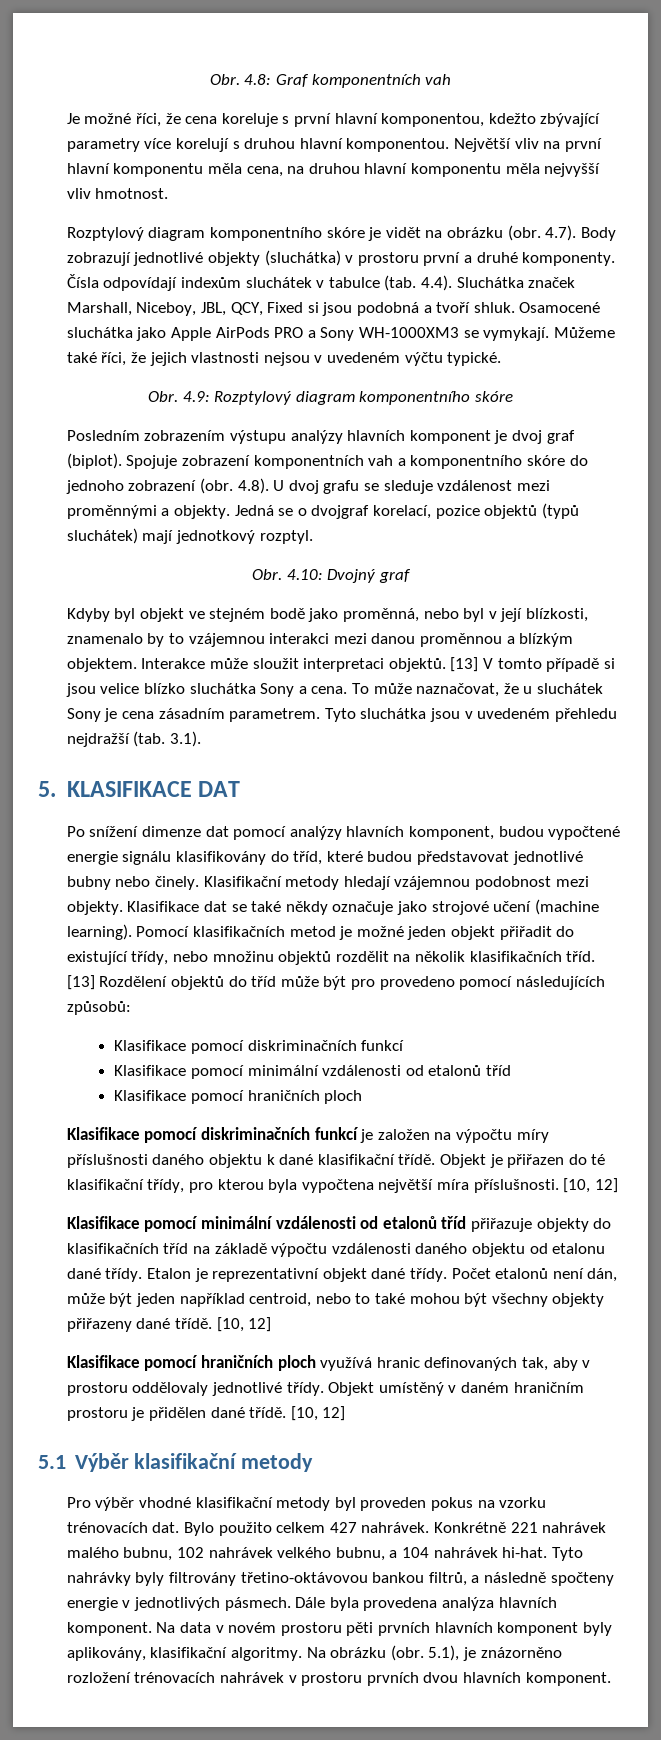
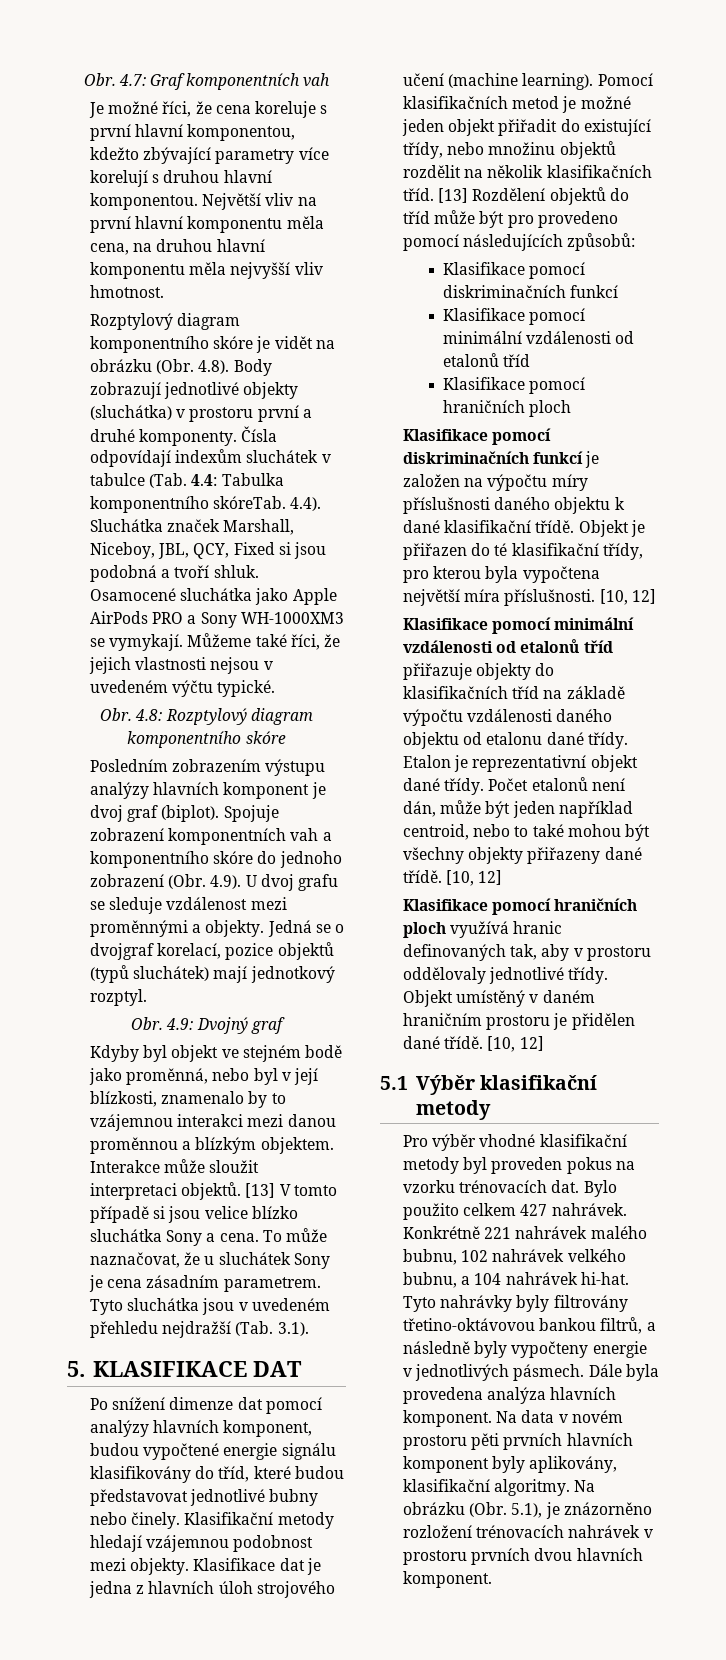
- Obr. 4.8: Graf komponentních vah
+ Obr. 4.7: Graf komponentních vah
- Rozptylový diagram komponentního skóre je vidět na obrázku (obr. 4.7). Body zobrazují jednotlivé objekty (sluchátka) v prostoru první a druhé komponenty.
+ Rozptylový diagram komponentního skóre je vidět na obrázku (Obr. 4.8). Body zobrazují jednotlivé objekty (sluchátka) v prostoru první a druhé komponenty.
- Čísla odpovídají indexům sluchátek v tabulce (tab. 4.4). Sluchátka značek Marshall, Niceboy, JBL, QCY, Fixed si jsou podobná a tvoří shluk.
+ Čísla odpovídají indexům sluchátek v tabulce (Tab. 4.4: Tabulka komponentního skóreTab. 4.4). Sluchátka značek Marshall, Niceboy, JBL, QCY, Fixed si jsou podobná a tvoří shluk.
- Obr. 4.9: Rozptylový diagram komponentního skóre
+ Obr. 4.8: Rozptylový diagram komponentního skóre
- Spojuje zobrazení komponentních vah a komponentního skóre do jednoho zobrazení (obr. 4.8). U dvoj grafu se sleduje vzdálenost mezi proměnnými a objekty.
+ Spojuje zobrazení komponentních vah a komponentního skóre do jednoho zobrazení (Obr. 4.9). U dvoj grafu se sleduje vzdálenost mezi proměnnými a objekty.
- Obr. 4.10: Dvojný graf
+ Obr. 4.9: Dvojný graf
- Tyto sluchátka jsou v uvedeném přehledu nejdražší (tab. 3.1).
+ Tyto sluchátka jsou v uvedeném přehledu nejdražší (Tab. 3.1).
- Klasifikace dat se také někdy označuje jako strojové učení (machine learning).
+ Klasifikace dat je jedna z hlavních úloh strojového učení (machine learning).
- Tyto nahrávky byly filtrovány třetino-oktávovou bankou filtrů, a následně spočteny energie v jednotlivých pásmech.
+ Tyto nahrávky byly filtrovány třetino-oktávovou bankou filtrů, a následně byly vypočteny energie v jednotlivých pásmech.
- Na obrázku (obr. 5.1), je znázorněno rozložení trénovacích nahrávek v prostoru prvních dvou hlavních komponent.
+ Na obrázku (Obr. 5.1), je znázorněno rozložení trénovacích nahrávek v prostoru prvních dvou hlavních komponent.

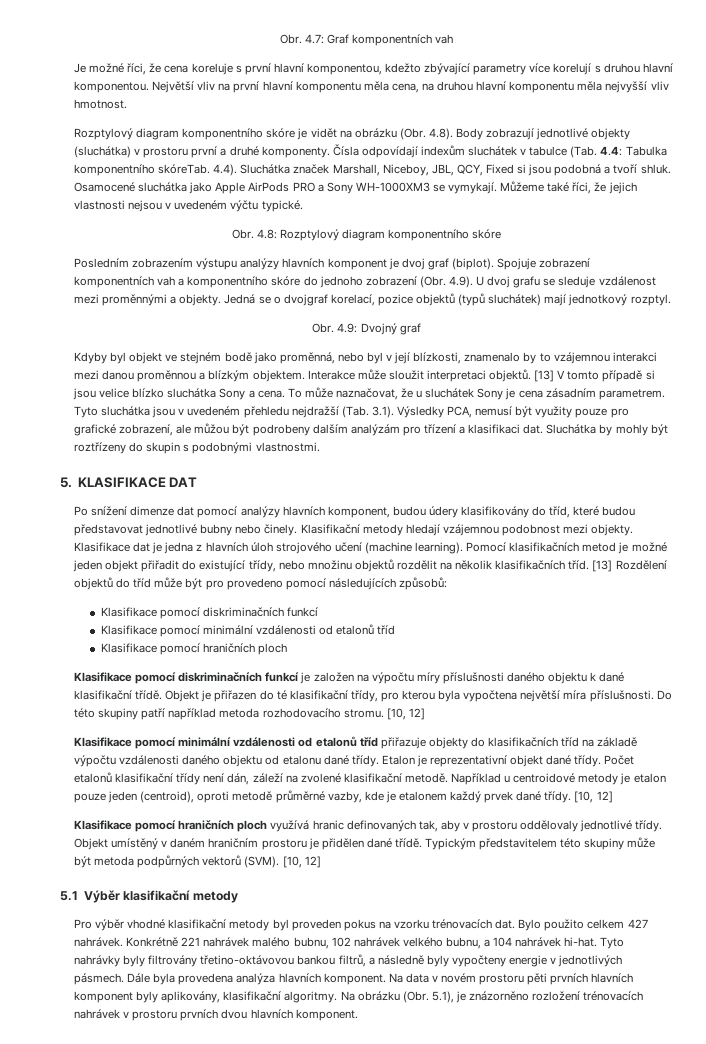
- Tyto sluchátka jsou v uvedeném přehledu nejdražší (Tab. 3.1).
+ Tyto sluchátka jsou v uvedeném přehledu nejdražší (Tab. 3.1). Výsledky PCA, nemusí být využity pouze pro grafické zobrazení, ale můžou být podrobeny dalším analýzám pro třízení a klasifikaci dat. Sluchátka by mohly být roztřízeny do skupin s podobnými vlastnostmi.
- Po snížení dimenze dat pomocí analýzy hlavních komponent, budou vypočtené energie signálu klasifikovány do tříd, které budou představovat jednotlivé bubny nebo činely.
+ Po snížení dimenze dat pomocí analýzy hlavních komponent, budou údery klasifikovány do tříd, které budou představovat jednotlivé bubny nebo činely.
+ Do této skupiny patří například metoda rozhodovacího stromu.
- Počet etalonů není dán, může být jeden například centroid, nebo to také mohou být všechny objekty přiřazeny dané třídě.
+ Počet etalonů klasifikační třídy není dán, záleží na zvolené klasifikační metodě. Například u centroidové metody je etalon pouze jeden (centroid), oproti metodě průměrné vazby, kde je etalonem každý prvek dané třídy.
+ Typickým představitelem této skupiny může být metoda podpůrných vektorů (SVM).

